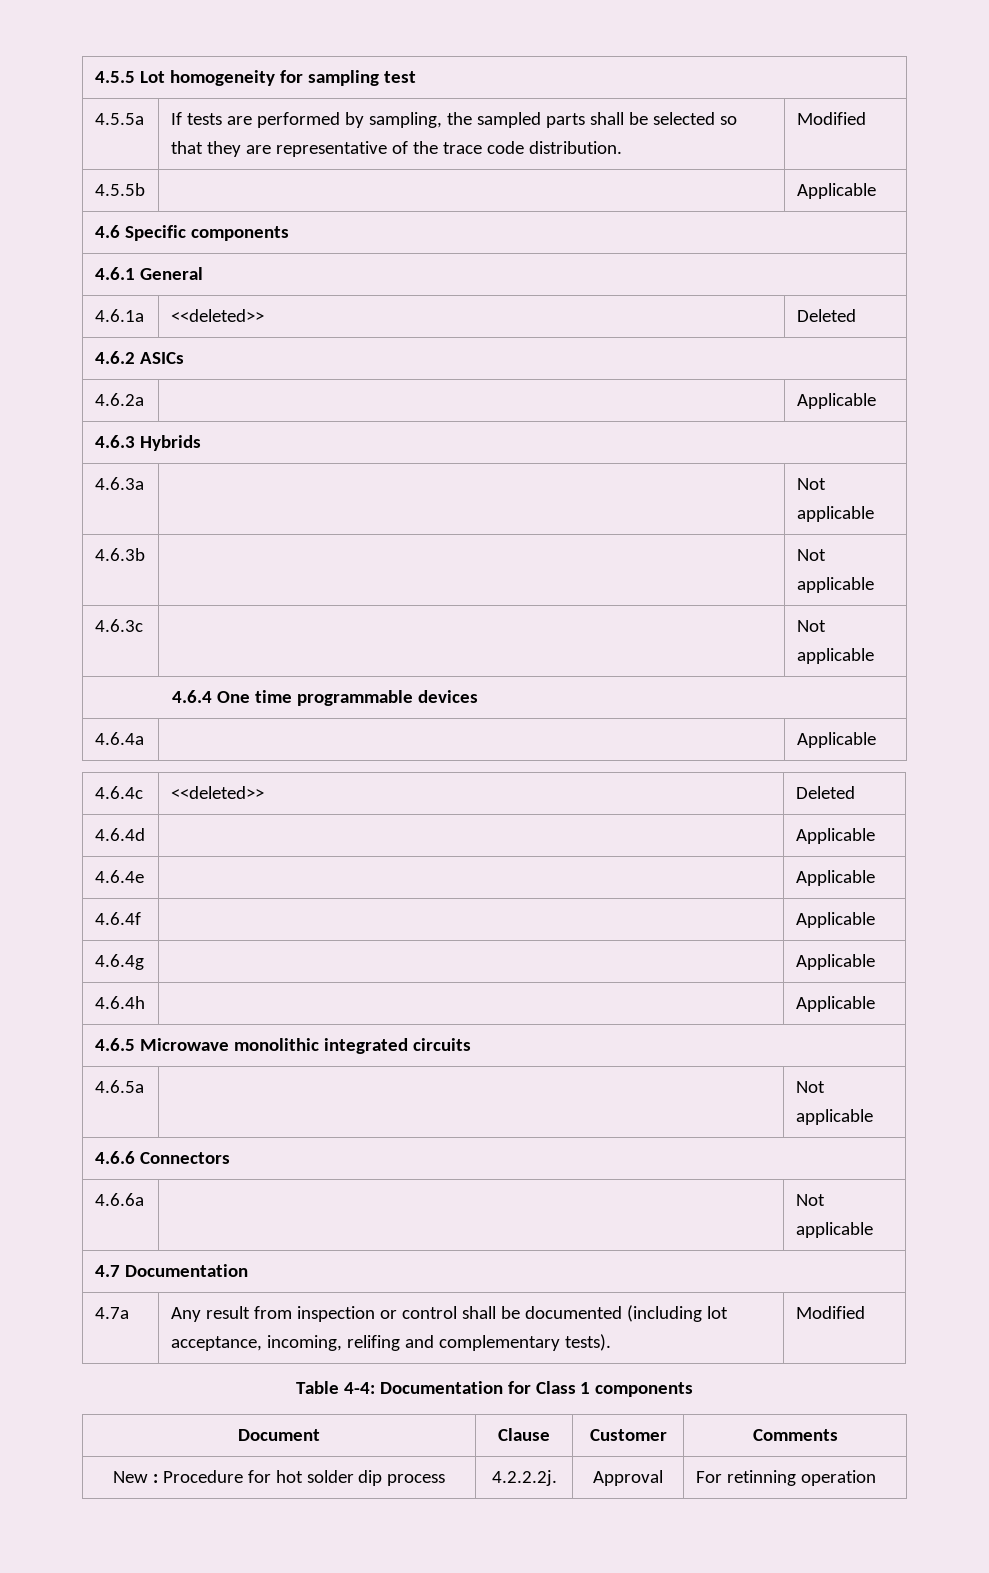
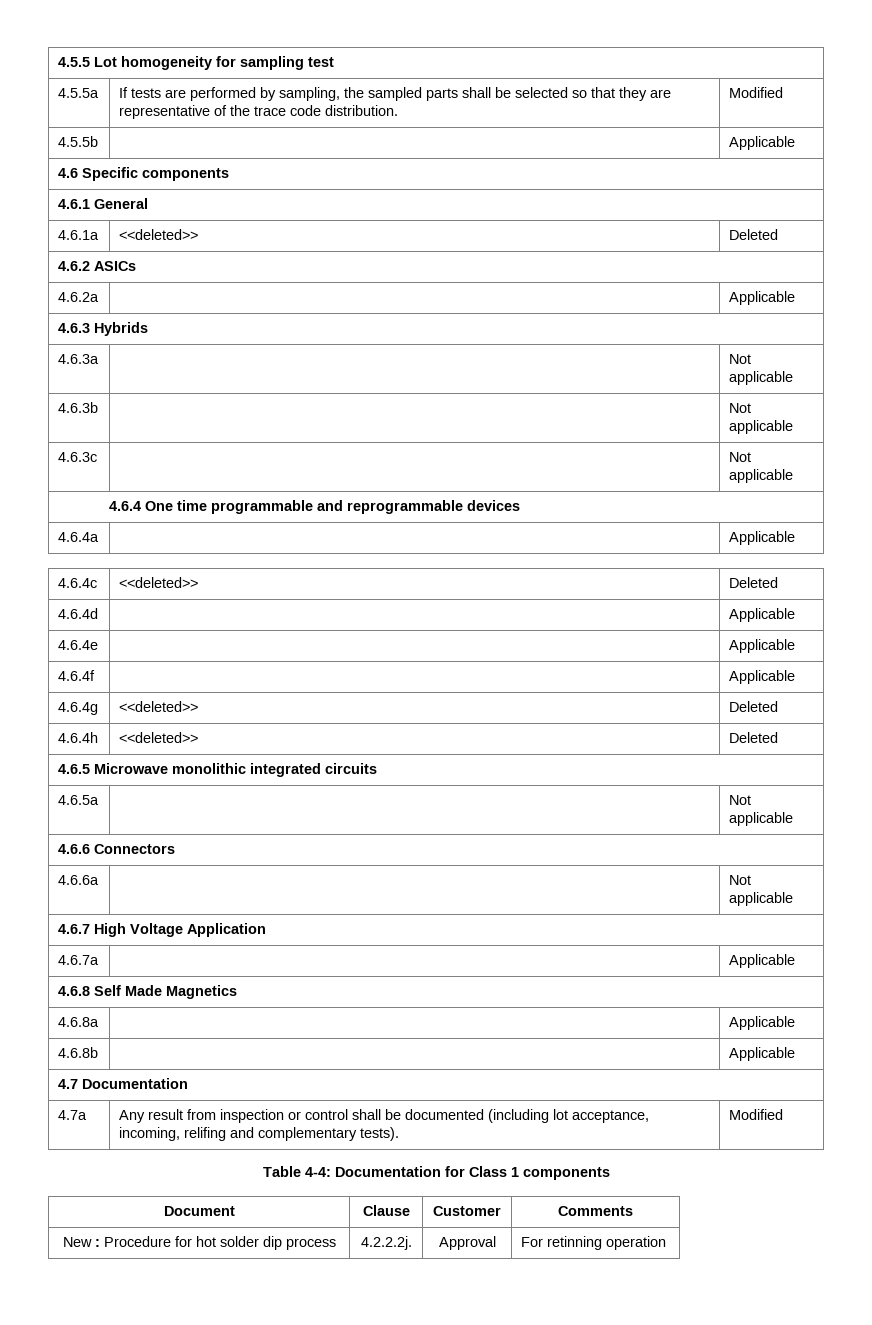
- 4.6.4 One time programmable devices
+ 4.6.4 One time programmable and reprogrammable devices
- 4.6.4g | | Applicable
+ 4.6.4g | <<deleted>> | Deleted
- 4.6.4h | | Applicable
+ 4.6.4h | <<deleted>> | Deleted
+ 4.6.7 High Voltage Application
+ 4.6.7a | | Applicable
+ 4.6.8 Self Made Magnetics
+ 4.6.8a | | Applicable
+ 4.6.8b | | Applicable

